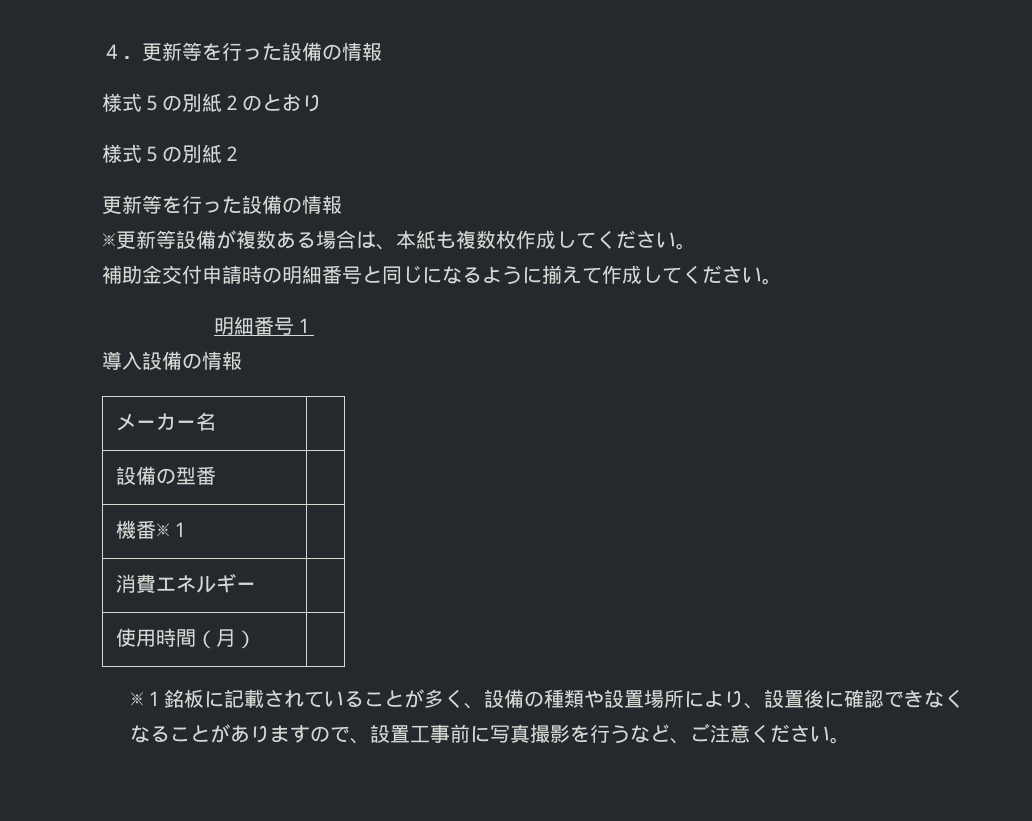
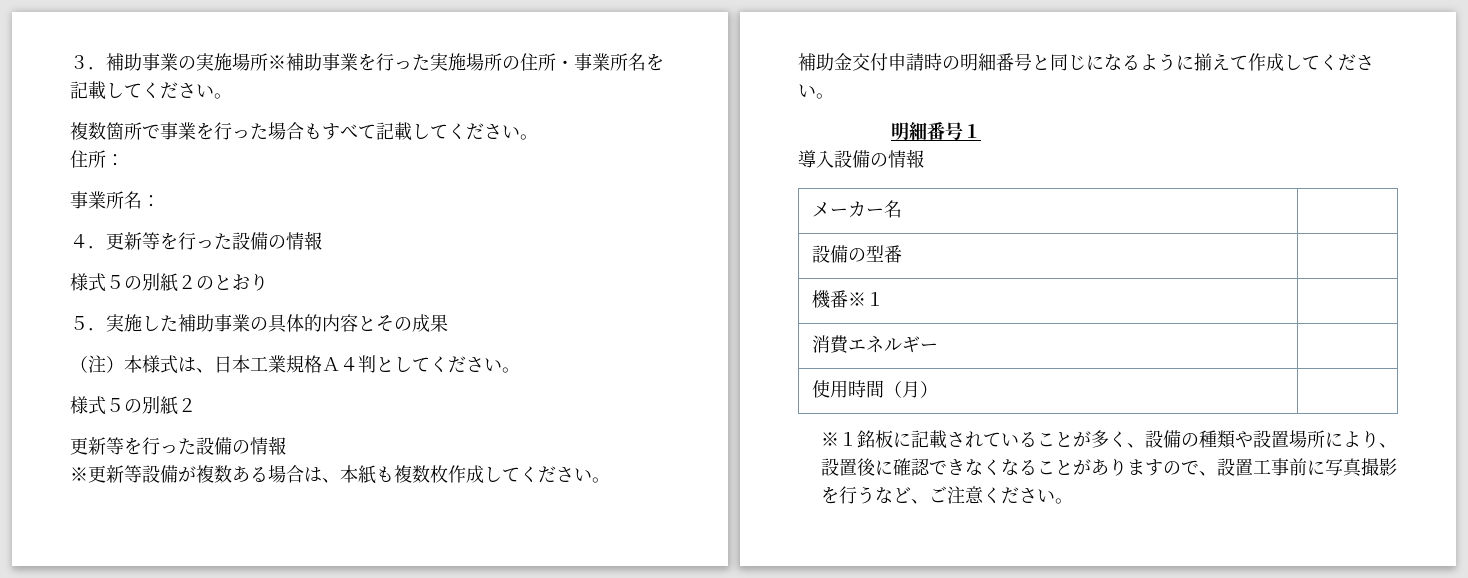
+ ３．補助事業の実施場所※補助事業を行った実施場所の住所・事業所名を記載してください。
+ 複数箇所で事業を行った場合もすべて記載してください。
+ 住所：
+ 事業所名：
+ ５．実施した補助事業の具体的内容とその成果
+ （注）本様式は、日本工業規格Ａ４判としてください。

